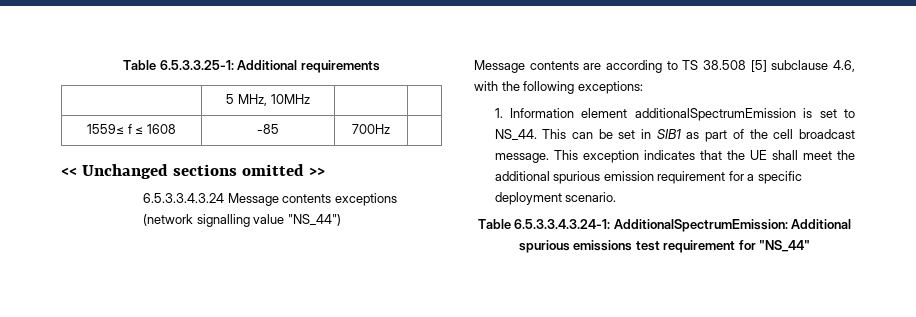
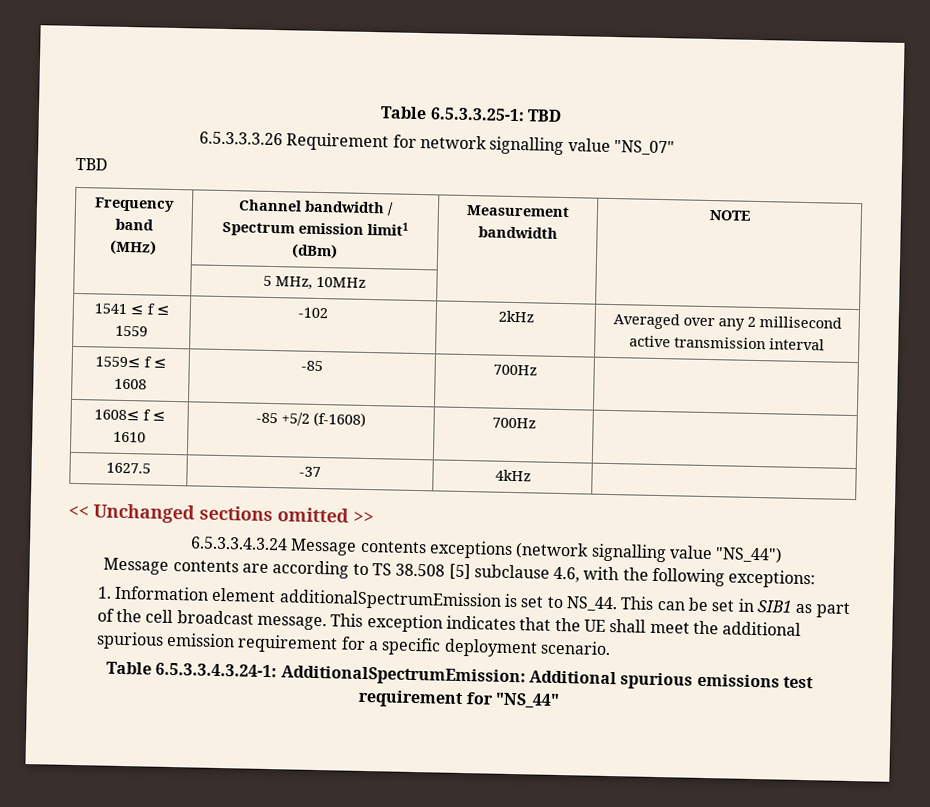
- Table 6.5.3.3.25-1: Additional requirements
+ Table 6.5.3.3.25-1: TBD
+ 6.5.3.3.3.26 Requirement for network signalling value "NS_07"
+ TBD
+ Frequency band
+ (MHz) | Channel bandwidth / Spectrum emission limit1 (dBm) | Measurement bandwidth | NOTE
  | 5 MHz, 10MHz | |
+ 1541 ≤ f ≤ 1559 | -102 | 2kHz | Averaged over any 2 millisecond active transmission interval
+ 1608≤ f ≤ 1610 | -85 +5/2 (f-1608) | 700Hz |
+ 1627.5 | -37 | 4kHz |

